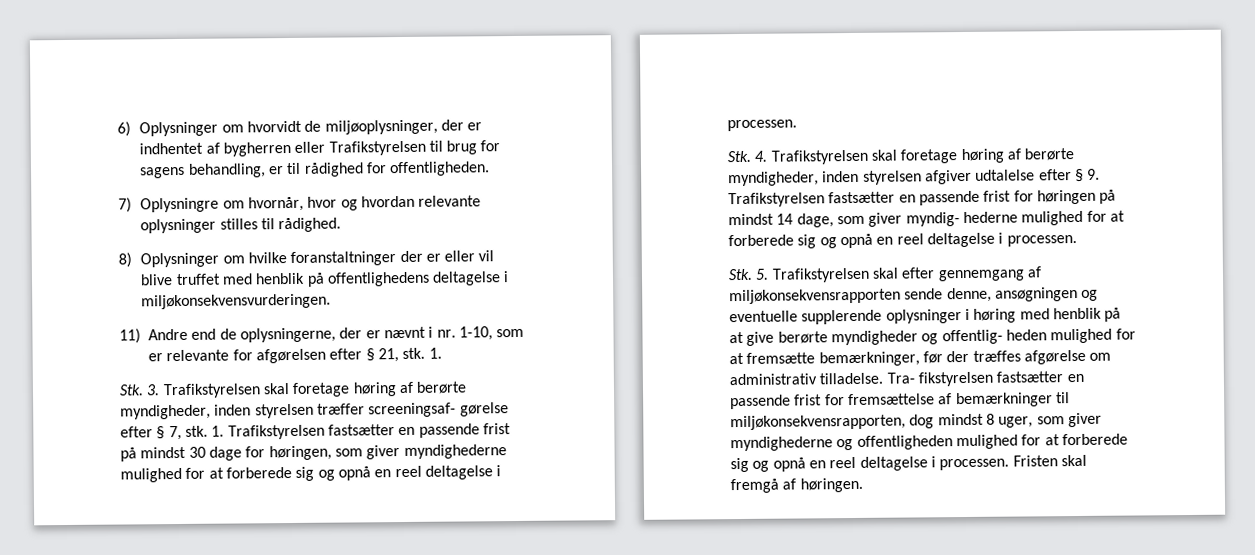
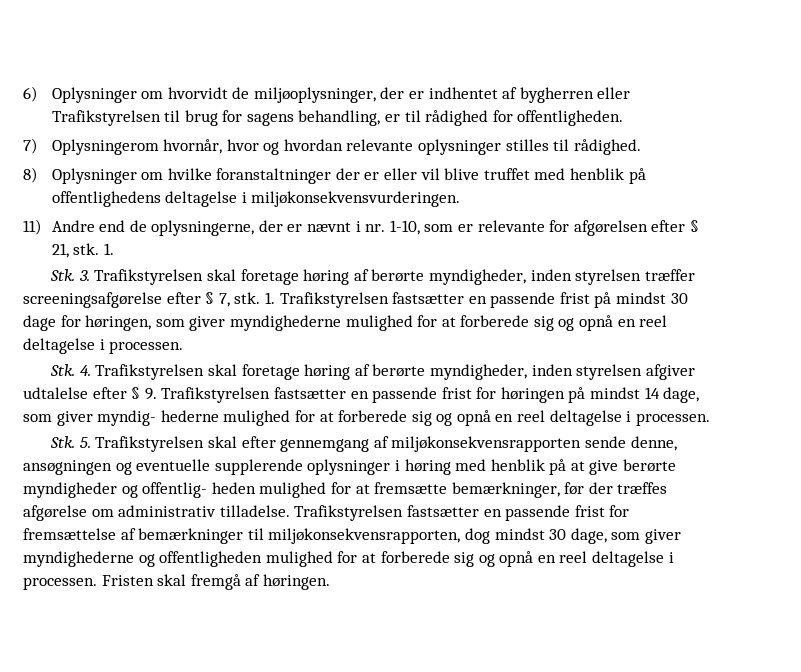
- 7) Oplysningre om hvornår, hvor og hvordan relevante oplysninger stilles til rådighed.
+ 7) Oplysningerom hvornår, hvor og hvordan relevante oplysninger stilles til rådighed.
- Stk. 3. Trafikstyrelsen skal foretage høring af berørte myndigheder, inden styrelsen træffer screeningsaf- gørelse efter § 7, stk.
+ Stk. 3. Trafikstyrelsen skal foretage høring af berørte myndigheder, inden styrelsen træffer screeningsafgørelse efter § 7, stk.
- Tra- fikstyrelsen fastsætter en passende frist for fremsættelse af bemærkninger til miljøkonsekvensrapporten, dog mindst 8 uger, som giver myndighederne og offentligheden mulighed for at forberede sig og opnå en reel deltagelse i processen.
+ Trafikstyrelsen fastsætter en passende frist for fremsættelse af bemærkninger til miljøkonsekvensrapporten, dog mindst 30 dage, som giver myndighederne og offentligheden mulighed for at forberede sig og opnå en reel deltagelse i processen.

